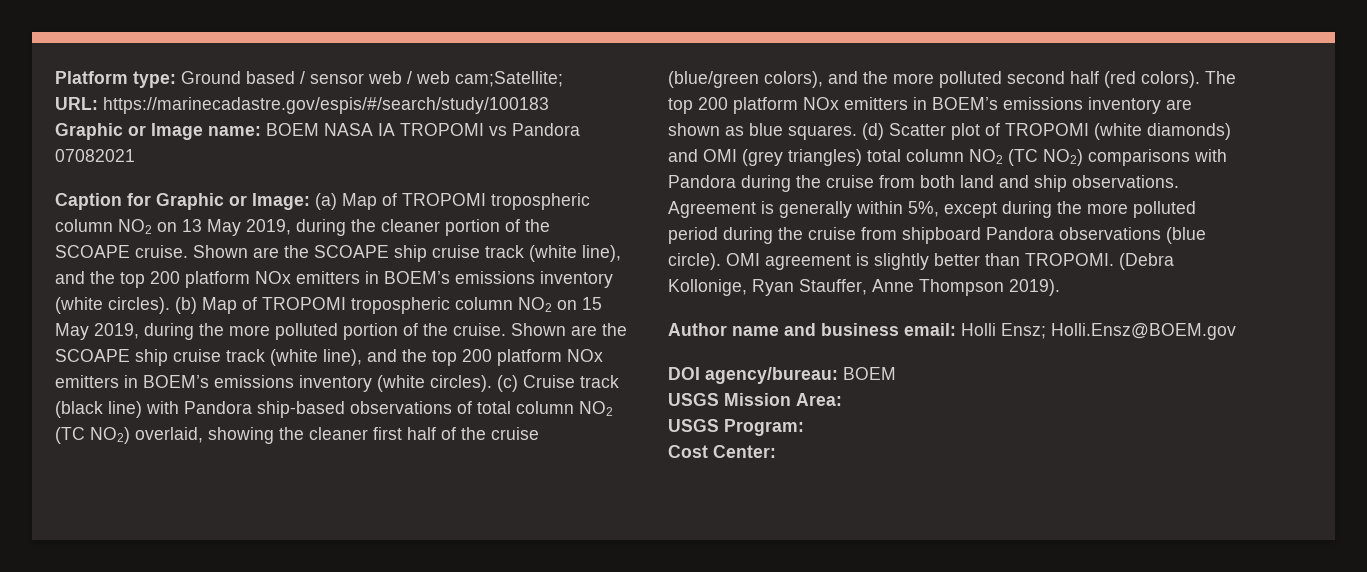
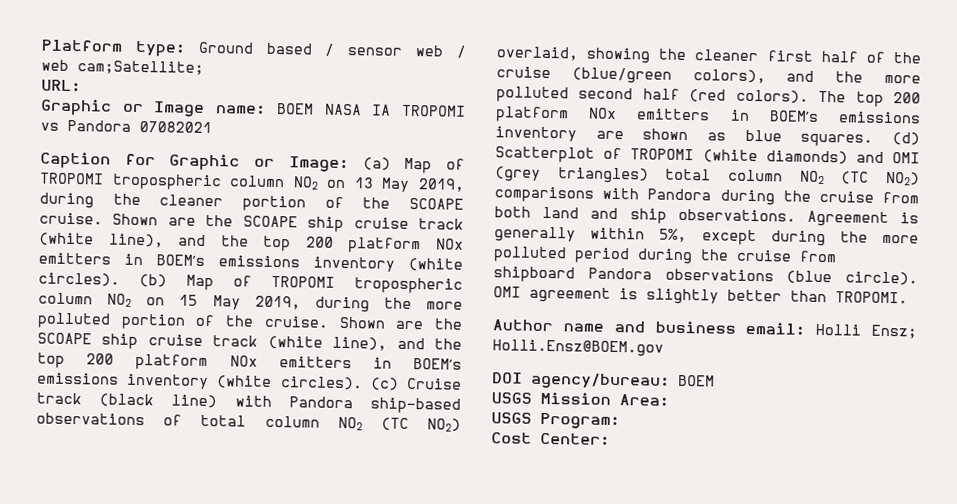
- URL: https://marinecadastre.gov/espis/#/search/study/100183
+ URL:
- (d) Scatter plot of TROPOMI (white diamonds) and OMI (grey triangles) total column NO2 (TC NO2) comparisons with Pandora during the cruise from both land and ship observations.
+ (d) Scatterplot of TROPOMI (white diamonds) and OMI (grey triangles) total column NO2 (TC NO2) comparisons with Pandora during the cruise from both land and ship observations.
- (Debra Kollonige, Ryan Stauffer, Anne Thompson 2019).

